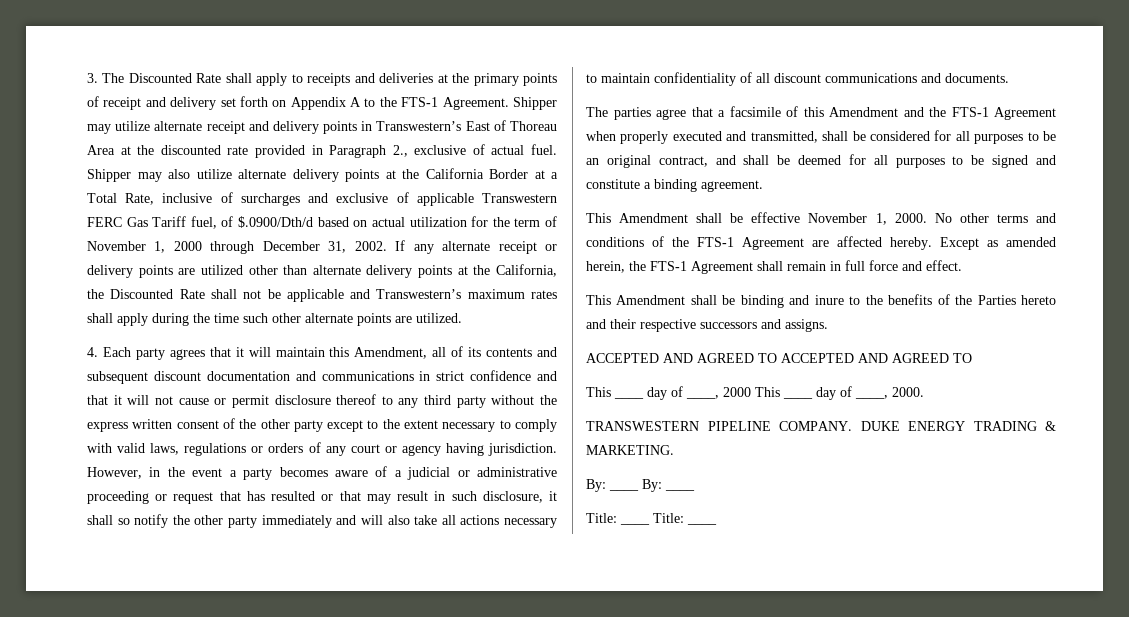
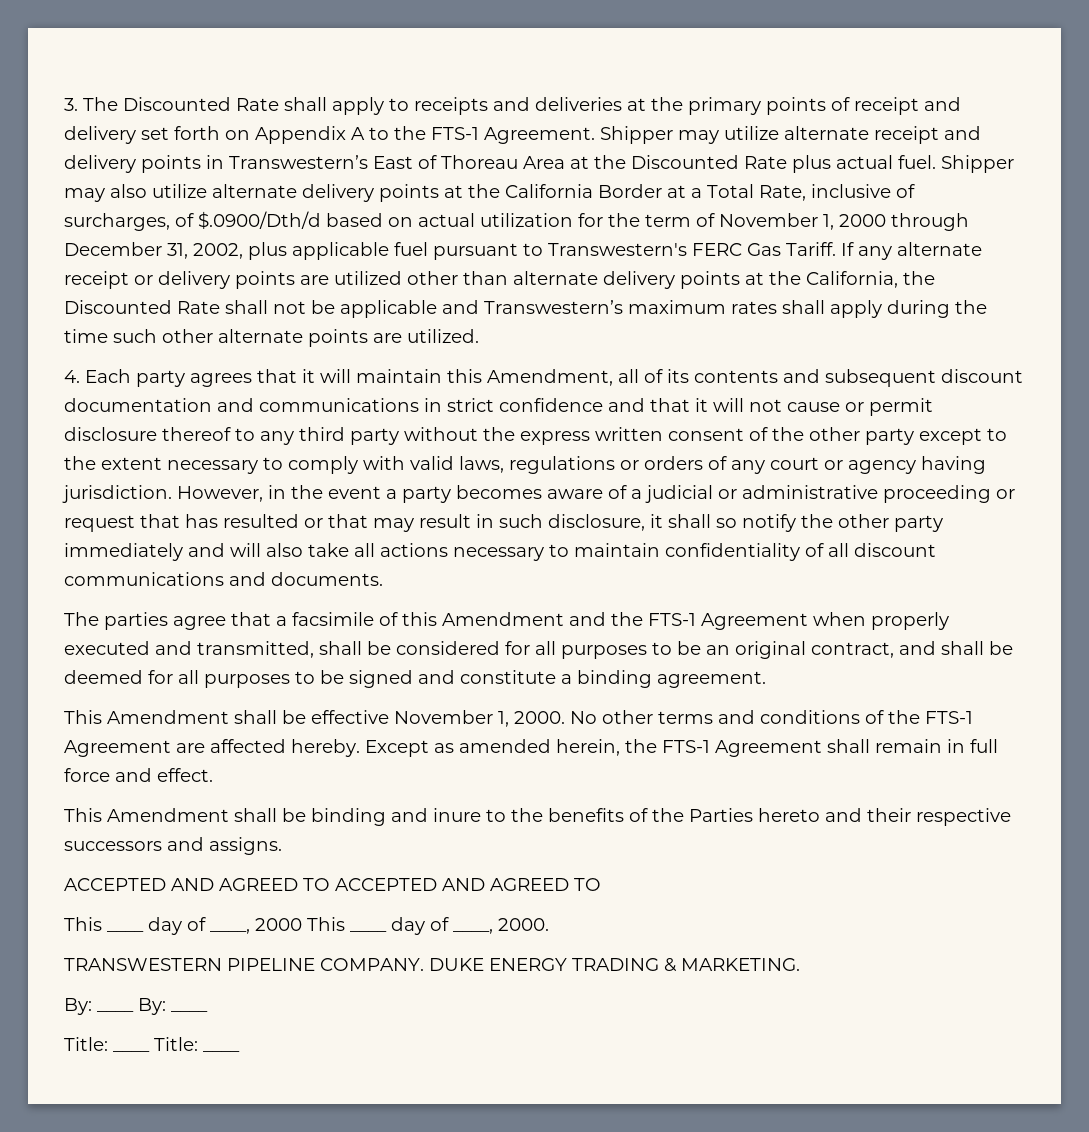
- Shipper may utilize alternate receipt and delivery points in Transwestern’s East of Thoreau Area at the discounted rate provided in Paragraph 2., exclusive of actual fuel.
+ Shipper may utilize alternate receipt and delivery points in Transwestern’s East of Thoreau Area at the Discounted Rate plus actual fuel.
- Shipper may also utilize alternate delivery points at the California Border at a Total Rate, inclusive of surcharges and exclusive of applicable Transwestern FERC Gas Tariff fuel, of $.0900/Dth/d based on actual utilization for the term of November 1, 2000 through December 31, 2002.
+ Shipper may also utilize alternate delivery points at the California Border at a Total Rate, inclusive of surcharges, of $.0900/Dth/d based on actual utilization for the term of November 1, 2000 through December 31, 2002, plus applicable fuel pursuant to Transwestern's FERC Gas Tariff.

